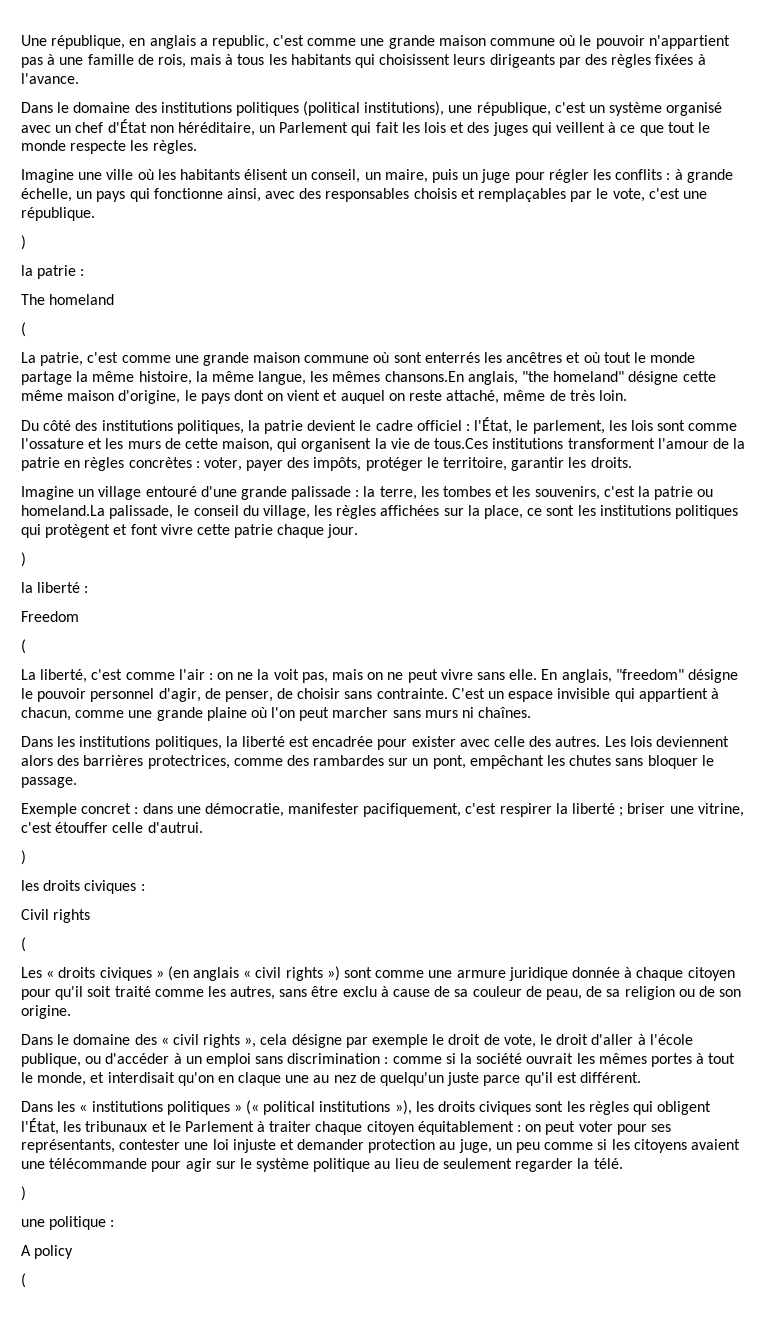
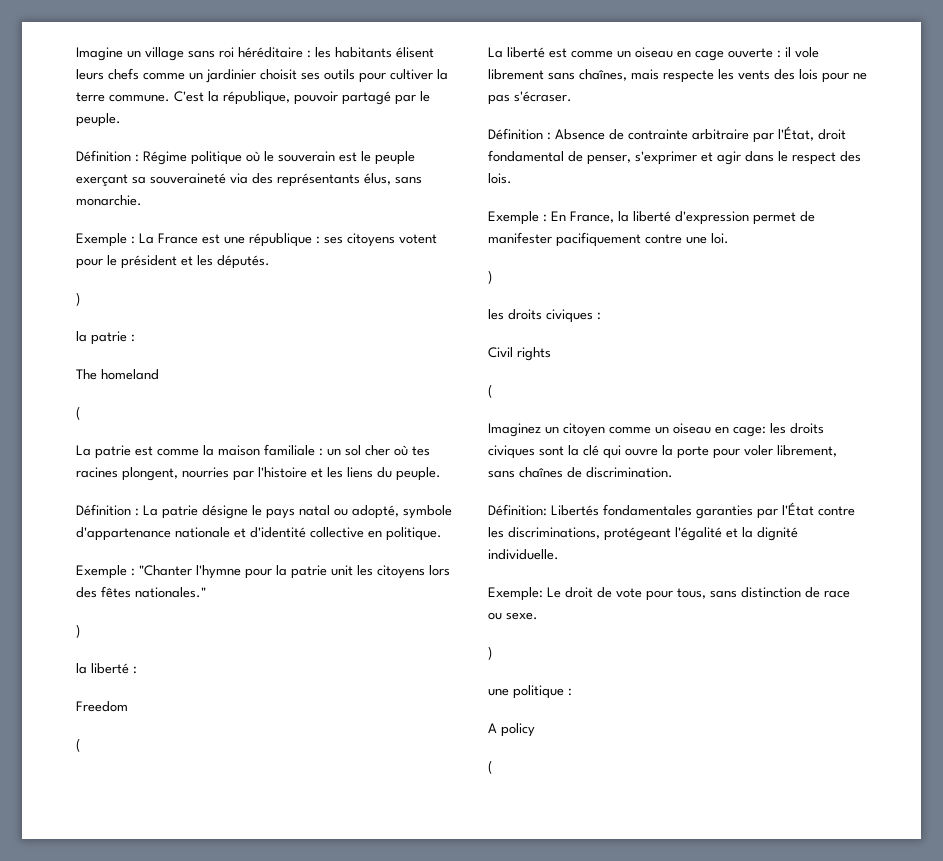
- Une république, en anglais a republic, c'est comme une grande maison commune où le pouvoir n'appartient pas à une famille de rois, mais à tous les habitants qui choisissent leurs dirigeants par des règles fixées à l'avance.
- Dans le domaine des institutions politiques (political institutions), une république, c'est un système organisé avec un chef d'État non héréditaire, un Parlement qui fait les lois et des juges qui veillent à ce que tout le monde respecte les règles.
- Imagine une ville où les habitants élisent un conseil, un maire, puis un juge pour régler les conflits : à grande échelle, un pays qui fonctionne ainsi, avec des responsables choisis et remplaçables par le vote, c'est une république.
+ Imagine un village sans roi héréditaire : les habitants élisent leurs chefs comme un jardinier choisit ses outils pour cultiver la terre commune. C'est la république, pouvoir partagé par le peuple.
+ Définition : Régime politique où le souverain est le peuple exerçant sa souveraineté via des représentants élus, sans monarchie.
+ Exemple : La France est une république : ses citoyens votent pour le président et les députés.
- La patrie, c'est comme une grande maison commune où sont enterrés les ancêtres et où tout le monde partage la même histoire, la même langue, les mêmes chansons.En anglais, "the homeland" désigne cette même maison d'origine, le pays dont on vient et auquel on reste attaché, même de très loin.
- Du côté des institutions politiques, la patrie devient le cadre officiel : l'État, le parlement, les lois sont comme l'ossature et les murs de cette maison, qui organisent la vie de tous.Ces institutions transforment l'amour de la patrie en règles concrètes : voter, payer des impôts, protéger le territoire, garantir les droits.
- Imagine un village entouré d'une grande palissade : la terre, les tombes et les souvenirs, c'est la patrie ou homeland.La palissade, le conseil du village, les règles affichées sur la place, ce sont les institutions politiques qui protègent et font vivre cette patrie chaque jour.
+ La patrie est comme la maison familiale : un sol cher où tes racines plongent, nourries par l'histoire et les liens du peuple.
+ Définition : La patrie désigne le pays natal ou adopté, symbole d'appartenance nationale et d'identité collective en politique.
+ Exemple : "Chanter l'hymne pour la patrie unit les citoyens lors des fêtes nationales."
- La liberté, c'est comme l'air : on ne la voit pas, mais on ne peut vivre sans elle. En anglais, "freedom" désigne le pouvoir personnel d'agir, de penser, de choisir sans contrainte. C'est un espace invisible qui appartient à chacun, comme une grande plaine où l'on peut marcher sans murs ni chaînes.
- Dans les institutions politiques, la liberté est encadrée pour exister avec celle des autres. Les lois deviennent alors des barrières protectrices, comme des rambardes sur un pont, empêchant les chutes sans bloquer le passage.
- Exemple concret : dans une démocratie, manifester pacifiquement, c'est respirer la liberté ; briser une vitrine, c'est étouffer celle d'autrui.
+ La liberté est comme un oiseau en cage ouverte : il vole librement sans chaînes, mais respecte les vents des lois pour ne pas s'écraser.
+ Définition : Absence de contrainte arbitraire par l'État, droit fondamental de penser, s'exprimer et agir dans le respect des lois.
+ Exemple : En France, la liberté d'expression permet de manifester pacifiquement contre une loi.
- Les « droits civiques » (en anglais « civil rights ») sont comme une armure juridique donnée à chaque citoyen pour qu'il soit traité comme les autres, sans être exclu à cause de sa couleur de peau, de sa religion ou de son origine.
- Dans le domaine des « civil rights », cela désigne par exemple le droit de vote, le droit d'aller à l'école publique, ou d'accéder à un emploi sans discrimination : comme si la société ouvrait les mêmes portes à tout le monde, et interdisait qu'on en claque une au nez de quelqu'un juste parce qu'il est différent.
- Dans les « institutions politiques » (« political institutions »), les droits civiques sont les règles qui obligent l'État, les tribunaux et le Parlement à traiter chaque citoyen équitablement : on peut voter pour ses représentants, contester une loi injuste et demander protection au juge, un peu comme si les citoyens avaient une télécommande pour agir sur le système politique au lieu de seulement regarder la télé.
+ Imaginez un citoyen comme un oiseau en cage: les droits civiques sont la clé qui ouvre la porte pour voler librement, sans chaînes de discrimination.
+ Définition: Libertés fondamentales garanties par l'État contre les discriminations, protégeant l'égalité et la dignité individuelle.
+ Exemple: Le droit de vote pour tous, sans distinction de race ou sexe.

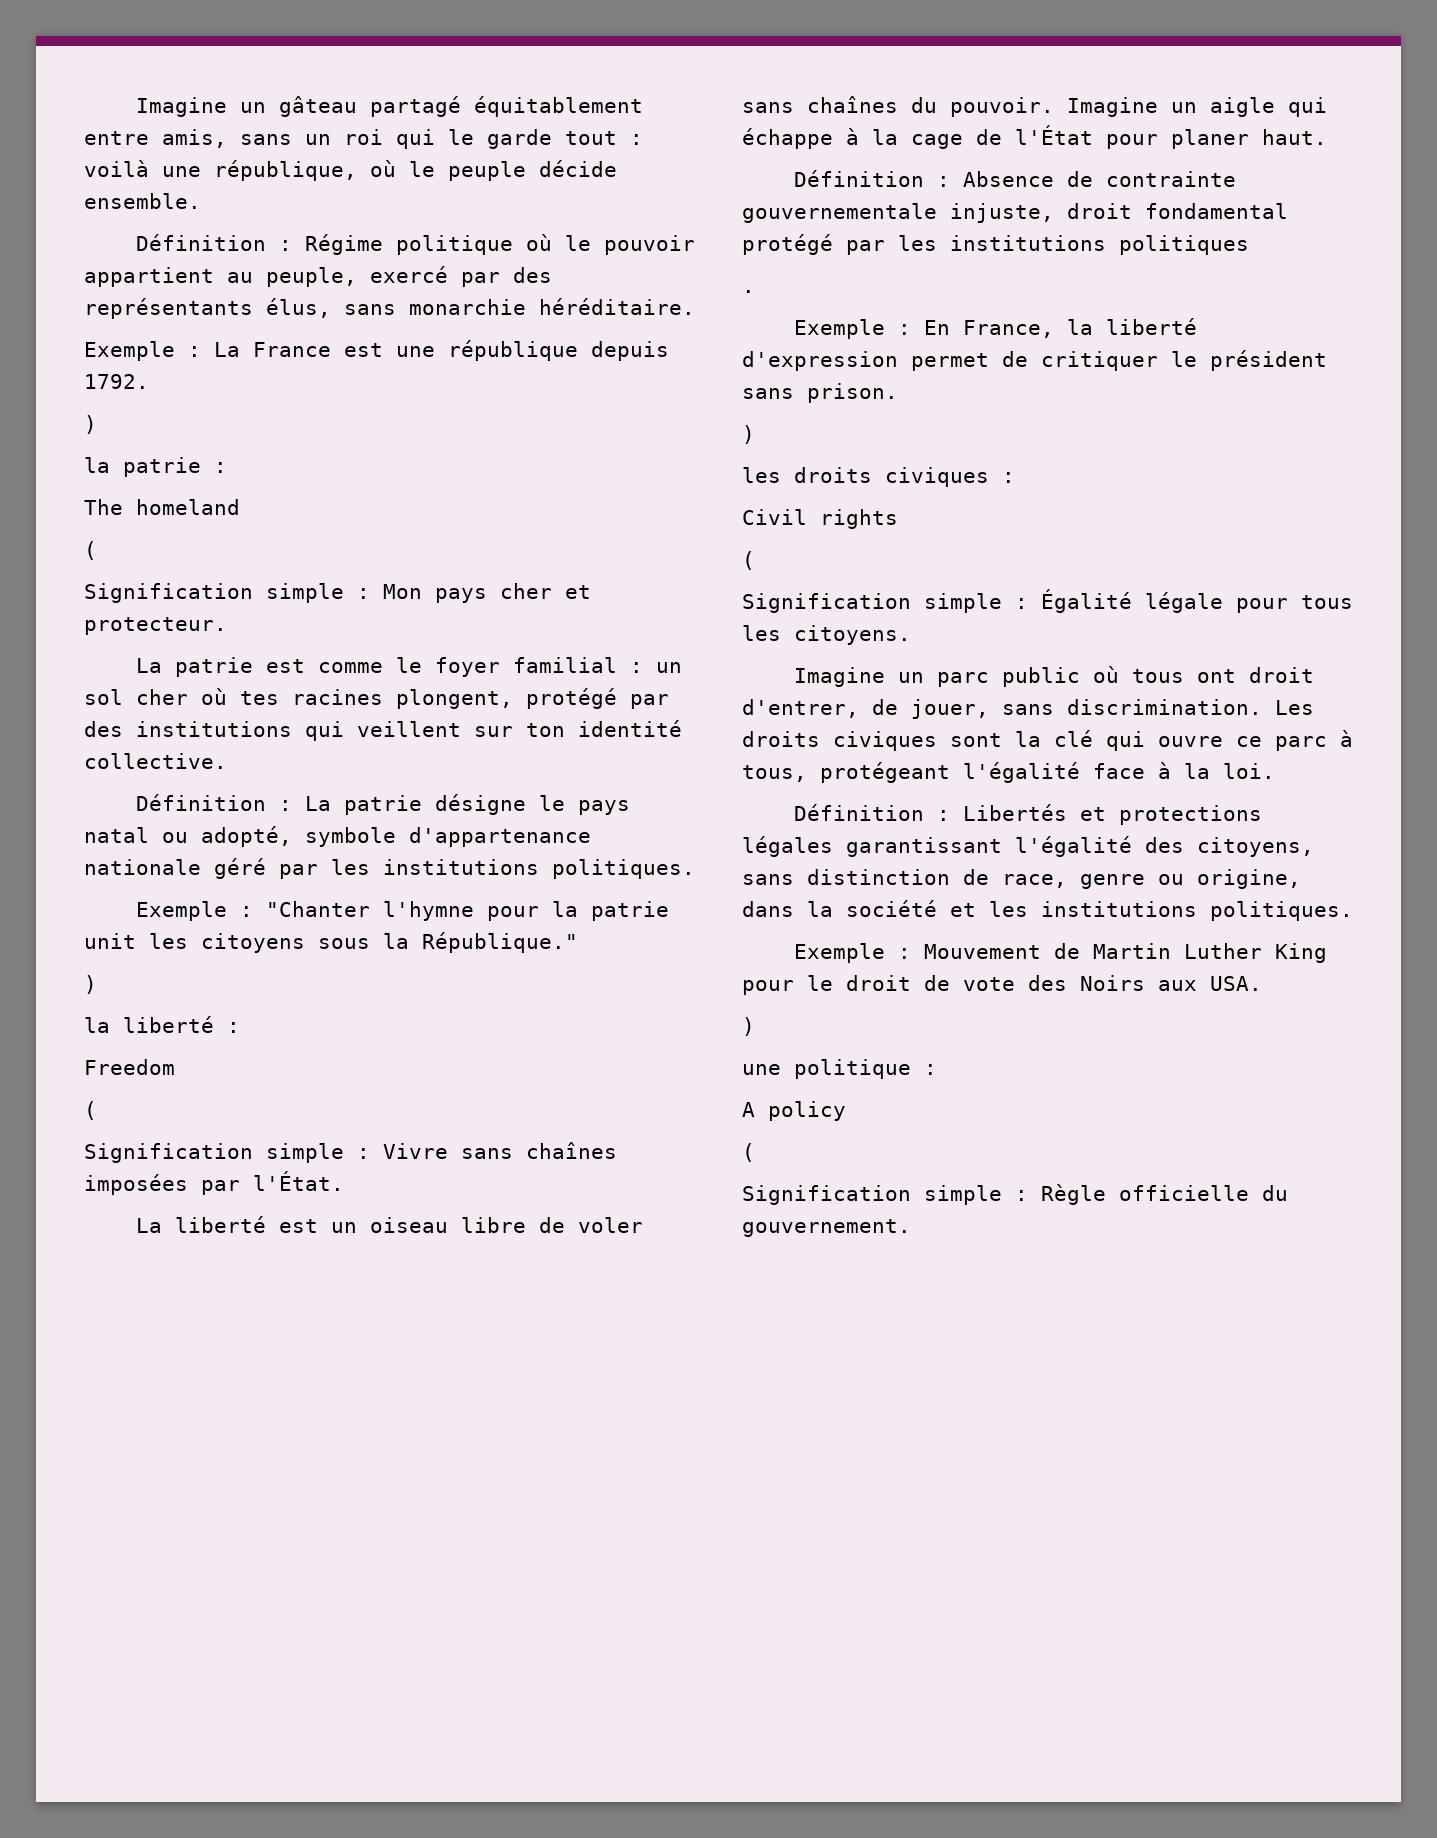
- Imagine un village sans roi héréditaire : les habitants élisent leurs chefs comme un jardinier choisit ses outils pour cultiver la terre commune. C'est la république, pouvoir partagé par le peuple.
+ Imagine un gâteau partagé équitablement entre amis, sans un roi qui le garde tout : voilà une république, où le peuple décide ensemble.
- Définition : Régime politique où le souverain est le peuple exerçant sa souveraineté via des représentants élus, sans monarchie.
+ Définition : Régime politique où le pouvoir appartient au peuple, exercé par des représentants élus, sans monarchie héréditaire.
- Exemple : La France est une république : ses citoyens votent pour le président et les députés.
+ Exemple : La France est une république depuis 1792.
+ Signification simple : Mon pays cher et protecteur.
- La patrie est comme la maison familiale : un sol cher où tes racines plongent, nourries par l'histoire et les liens du peuple.
+ La patrie est comme le foyer familial : un sol cher où tes racines plongent, protégé par des institutions qui veillent sur ton identité collective.
- Définition : La patrie désigne le pays natal ou adopté, symbole d'appartenance nationale et d'identité collective en politique.
+ Définition : La patrie désigne le pays natal ou adopté, symbole d'appartenance nationale géré par les institutions politiques.
- Exemple : "Chanter l'hymne pour la patrie unit les citoyens lors des fêtes nationales."
+ Exemple : "Chanter l'hymne pour la patrie unit les citoyens sous la République."
+ Signification simple : Vivre sans chaînes imposées par l'État.
- La liberté est comme un oiseau en cage ouverte : il vole librement sans chaînes, mais respecte les vents des lois pour ne pas s'écraser.
+ La liberté est un oiseau libre de voler sans chaînes du pouvoir. Imagine un aigle qui échappe à la cage de l'État pour planer haut.
- Définition : Absence de contrainte arbitraire par l'État, droit fondamental de penser, s'exprimer et agir dans le respect des lois.
+ Définition : Absence de contrainte gouvernementale injuste, droit fondamental protégé par les institutions politiques
+ .
- Exemple : En France, la liberté d'expression permet de manifester pacifiquement contre une loi.
+ Exemple : En France, la liberté d'expression permet de critiquer le président sans prison.
- Imaginez un citoyen comme un oiseau en cage: les droits civiques sont la clé qui ouvre la porte pour voler librement, sans chaînes de discrimination.
- Définition: Libertés fondamentales garanties par l'État contre les discriminations, protégeant l'égalité et la dignité individuelle.
- Exemple: Le droit de vote pour tous, sans distinction de race ou sexe.
+ Signification simple : Égalité légale pour tous les citoyens.
+ Imagine un parc public où tous ont droit d'entrer, de jouer, sans discrimination. Les droits civiques sont la clé qui ouvre ce parc à tous, protégeant l'égalité face à la loi.
+ Définition : Libertés et protections légales garantissant l'égalité des citoyens, sans distinction de race, genre ou origine, dans la société et les institutions politiques.
+ Exemple : Mouvement de Martin Luther King pour le droit de vote des Noirs aux USA.
+ Signification simple : Règle officielle du gouvernement.

